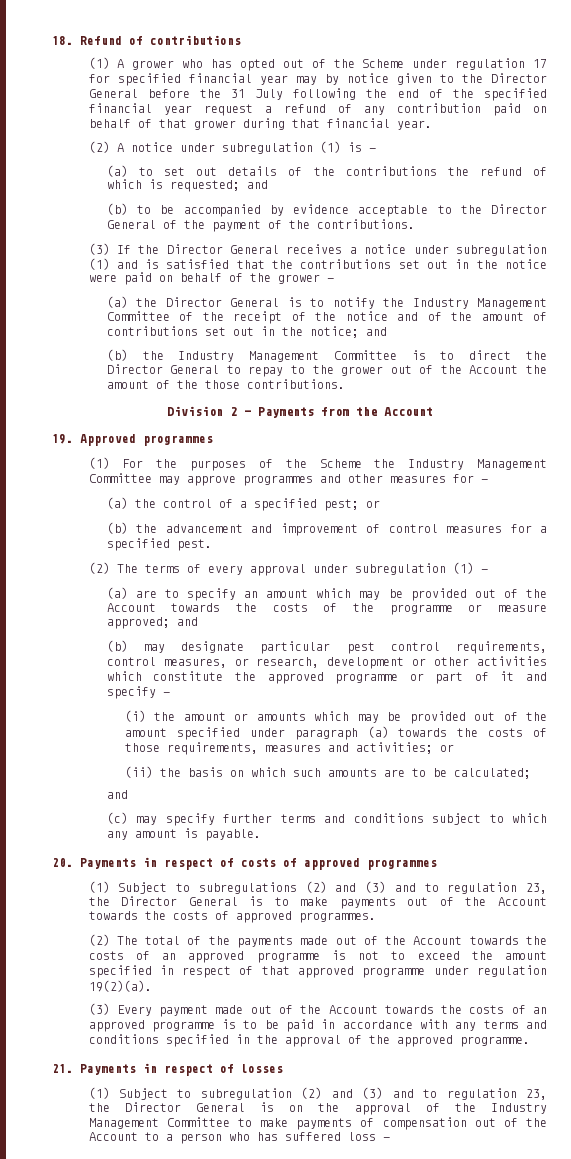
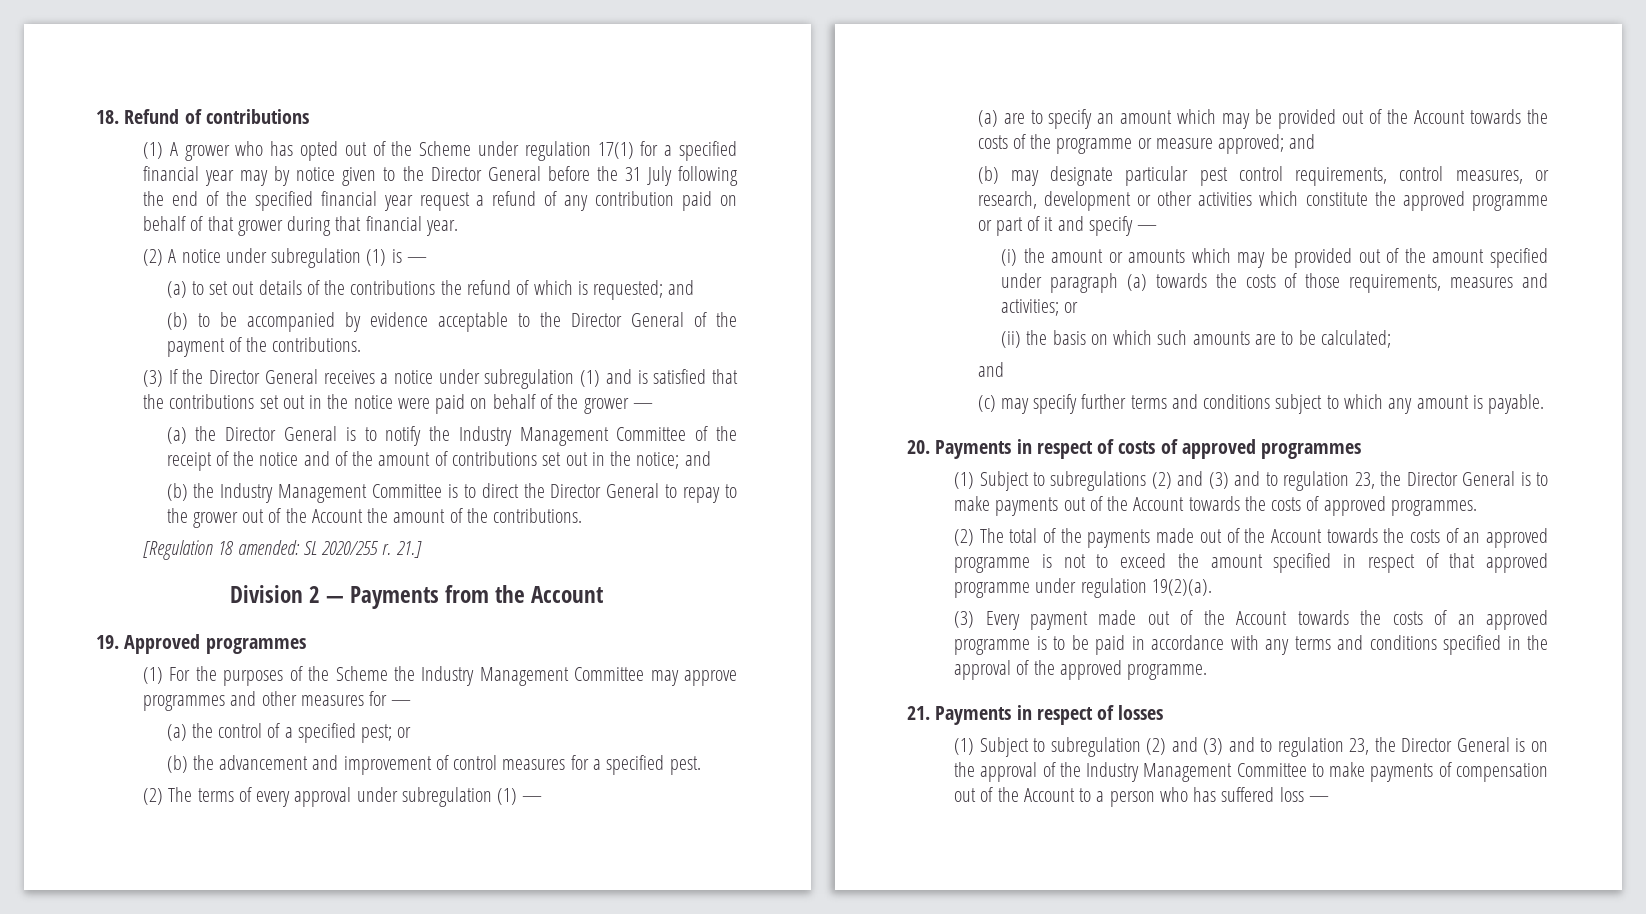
- (1) A grower who has opted out of the Scheme under regulation 17 for specified financial year may by notice given to the Director General before the 31 July following the end of the specified financial year request a refund of any contribution paid on behalf of that grower during that financial year.
+ (1) A grower who has opted out of the Scheme under regulation 17(1) for a specified financial year may by notice given to the Director General before the 31 July following the end of the specified financial year request a refund of any contribution paid on behalf of that grower during that financial year.
- (b) the Industry Management Committee is to direct the Director General to repay to the grower out of the Account the amount of the those contributions.
+ (b) the Industry Management Committee is to direct the Director General to repay to the grower out of the Account the amount of the contributions.
+ [Regulation 18 amended: SL 2020/255 r. 21.]

